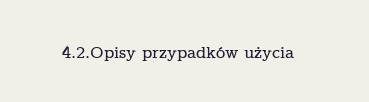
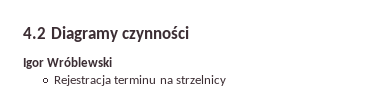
- 4.2.Opisy przypadków użycia
+ 4.2 Diagramy czynności
+ Igor Wróblewski
+ Rejestracja terminu na strzelnicy

